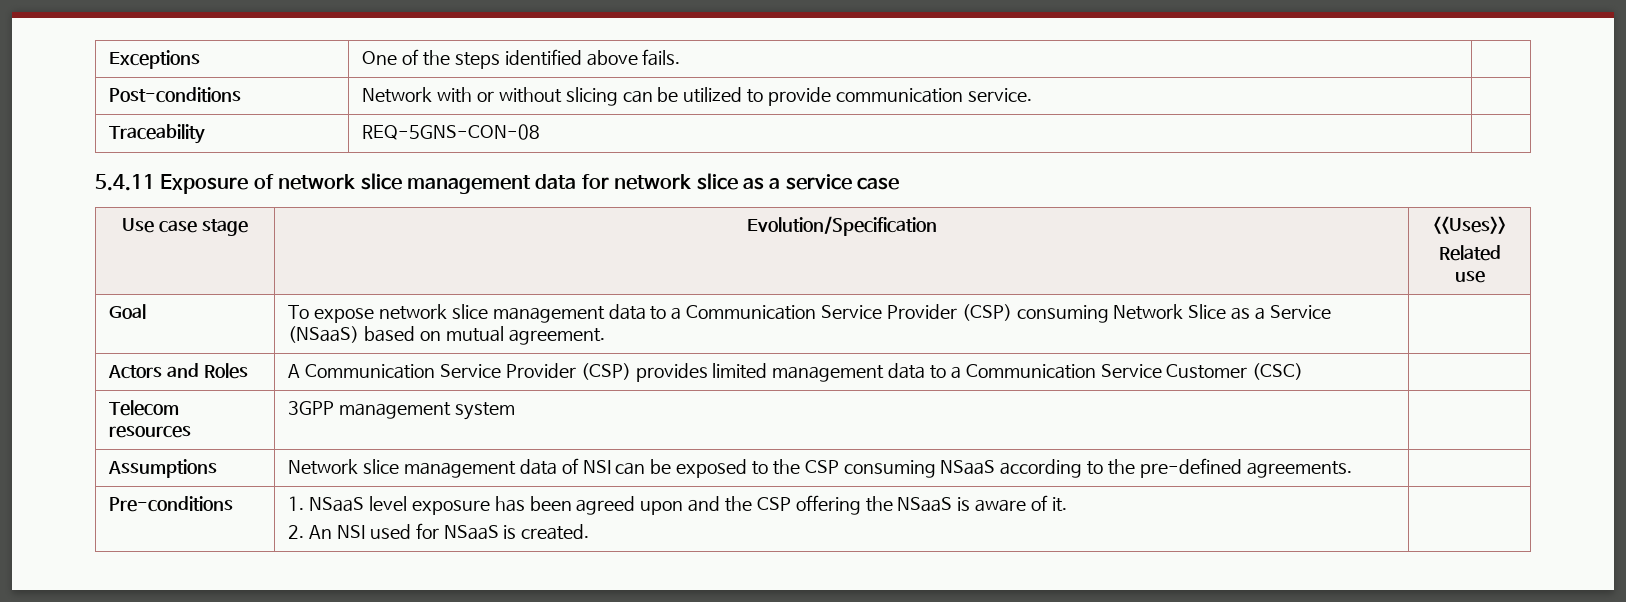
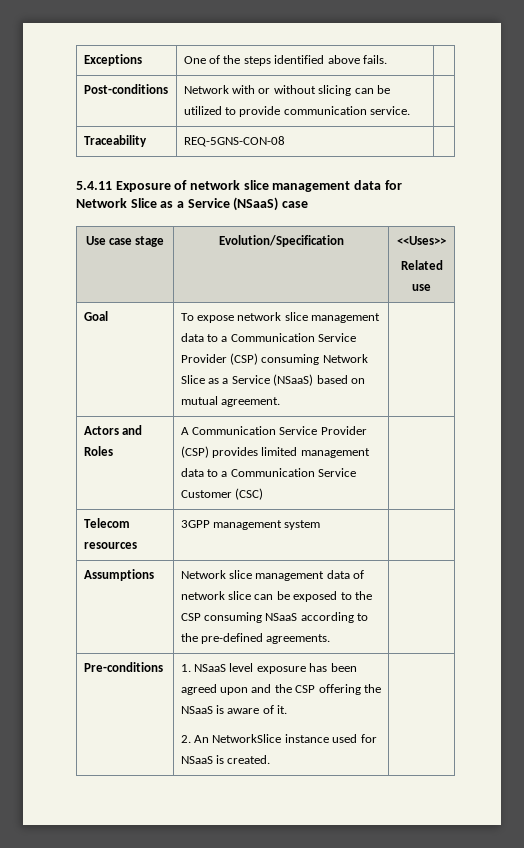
- 5.4.11 Exposure of network slice management data for network slice as a service case
+ 5.4.11 Exposure of network slice management data for Network Slice as a Service (NSaaS) case
- Assumptions | Network slice management data of NSI can be exposed to the CSP consuming NSaaS according to the pre-defined agreements. |
+ Assumptions | Network slice management data of network slice can be exposed to the CSP consuming NSaaS according to the pre-defined agreements. |
  Pre-conditions | 1. NSaaS level exposure has been agreed upon and the CSP offering the NSaaS is aware of it.
- 2. An NSI used for NSaaS is created. |
+ 2. An NetworkSlice instance used for NSaaS is created. |

